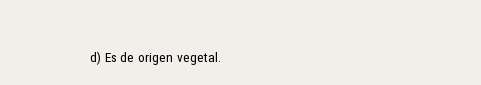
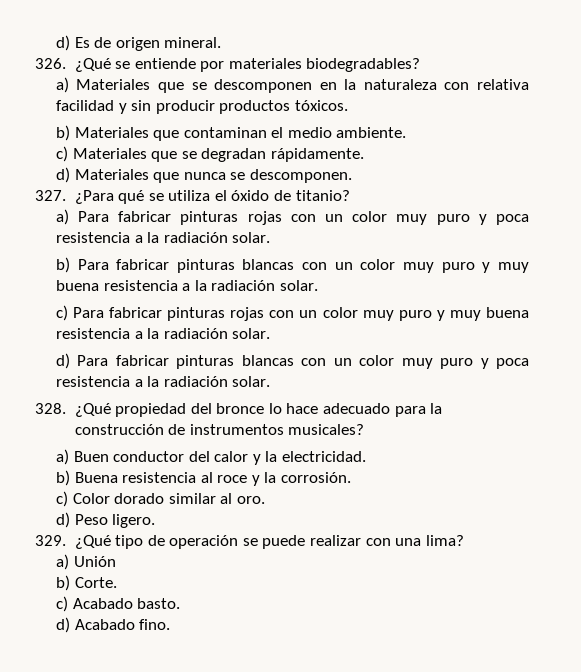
- d) Es de origen vegetal.
+ d) Es de origen mineral.
+ 326. ¿Qué se entiende por materiales biodegradables?
+ a) Materiales que se descomponen en la naturaleza con relativa facilidad y sin producir productos tóxicos.
+ b) Materiales que contaminan el medio ambiente.
+ c) Materiales que se degradan rápidamente.
+ d) Materiales que nunca se descomponen.
+ 327. ¿Para qué se utiliza el óxido de titanio?
+ a) Para fabricar pinturas rojas con un color muy puro y poca resistencia a la radiación solar.
+ b) Para fabricar pinturas blancas con un color muy puro y muy buena resistencia a la radiación solar.
+ c) Para fabricar pinturas rojas con un color muy puro y muy buena resistencia a la radiación solar.
+ d) Para fabricar pinturas blancas con un color muy puro y poca resistencia a la radiación solar.
+ 328. ¿Qué propiedad del bronce lo hace adecuado para la construcción de instrumentos musicales?
+ a) Buen conductor del calor y la electricidad.
+ b) Buena resistencia al roce y la corrosión.
+ c) Color dorado similar al oro.
+ d) Peso ligero.
+ 329. ¿Qué tipo de operación se puede realizar con una lima?
+ a) Unión
+ b) Corte.
+ c) Acabado basto.
+ d) Acabado fino.

